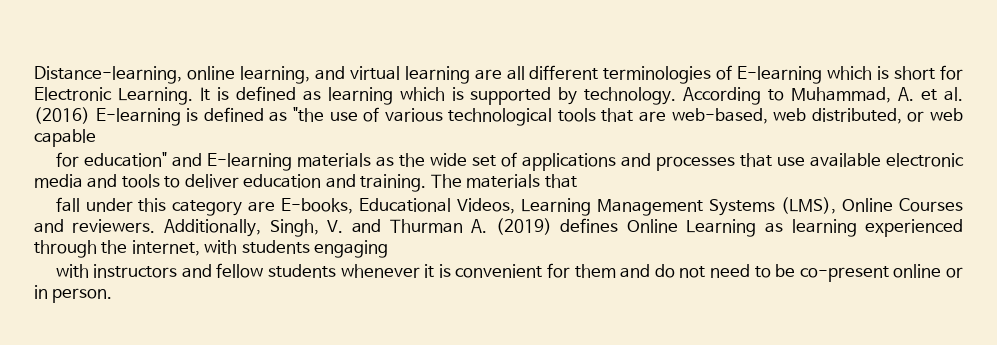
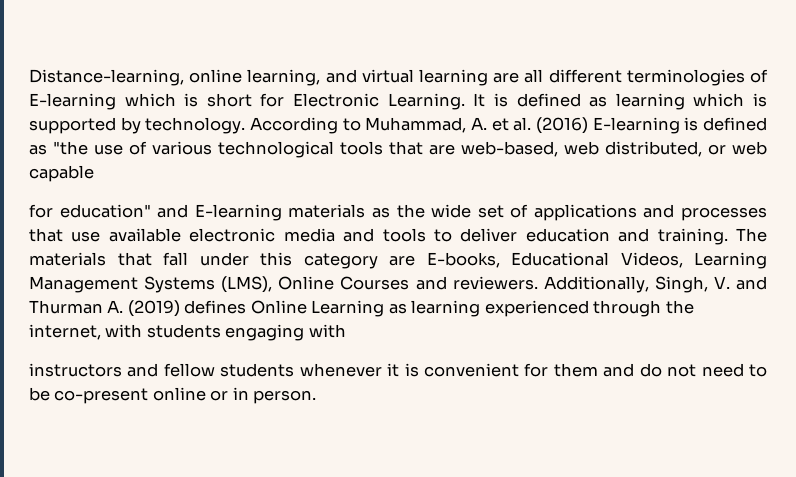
- The materials that
- fall under this category are E-books, Educational Videos, Learning Management Systems (LMS), Online Courses and reviewers.
+ The materials that fall under this category are E-books, Educational Videos, Learning Management Systems (LMS), Online Courses and reviewers.
- Additionally, Singh, V. and Thurman A. (2019) defines Online Learning as learning experienced through the internet, with students engaging
- with instructors and fellow students whenever it is convenient for them and do not need to be co-present online or in person.
+ Additionally, Singh, V. and Thurman A. (2019) defines Online Learning as learning experienced through the internet, with students engaging with
+ instructors and fellow students whenever it is convenient for them and do not need to be co-present online or in person.

